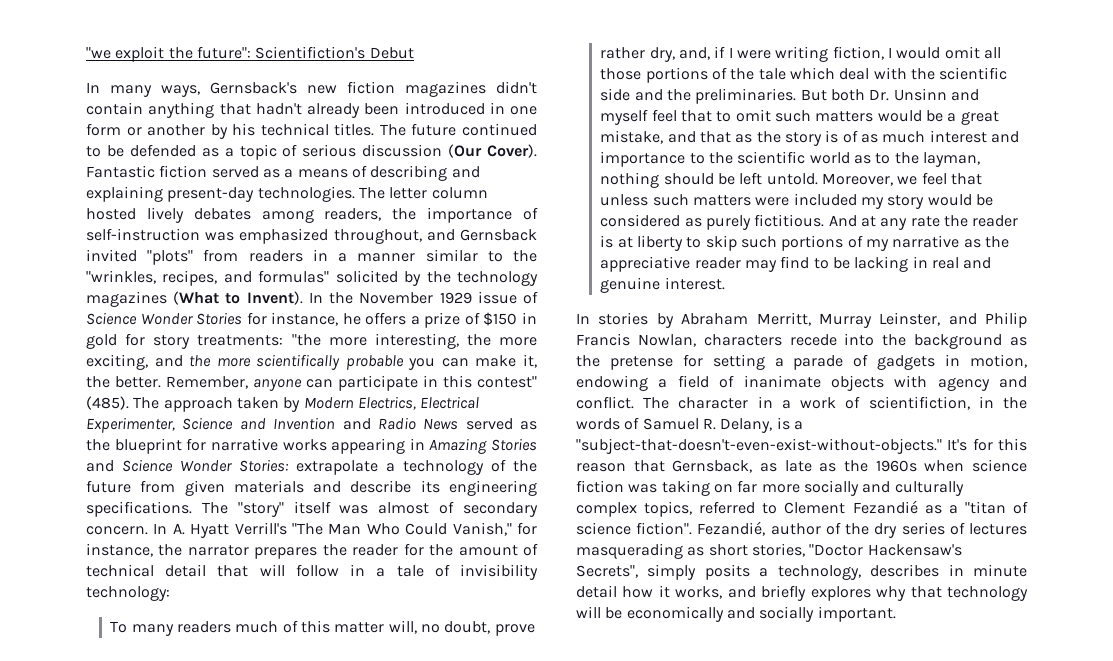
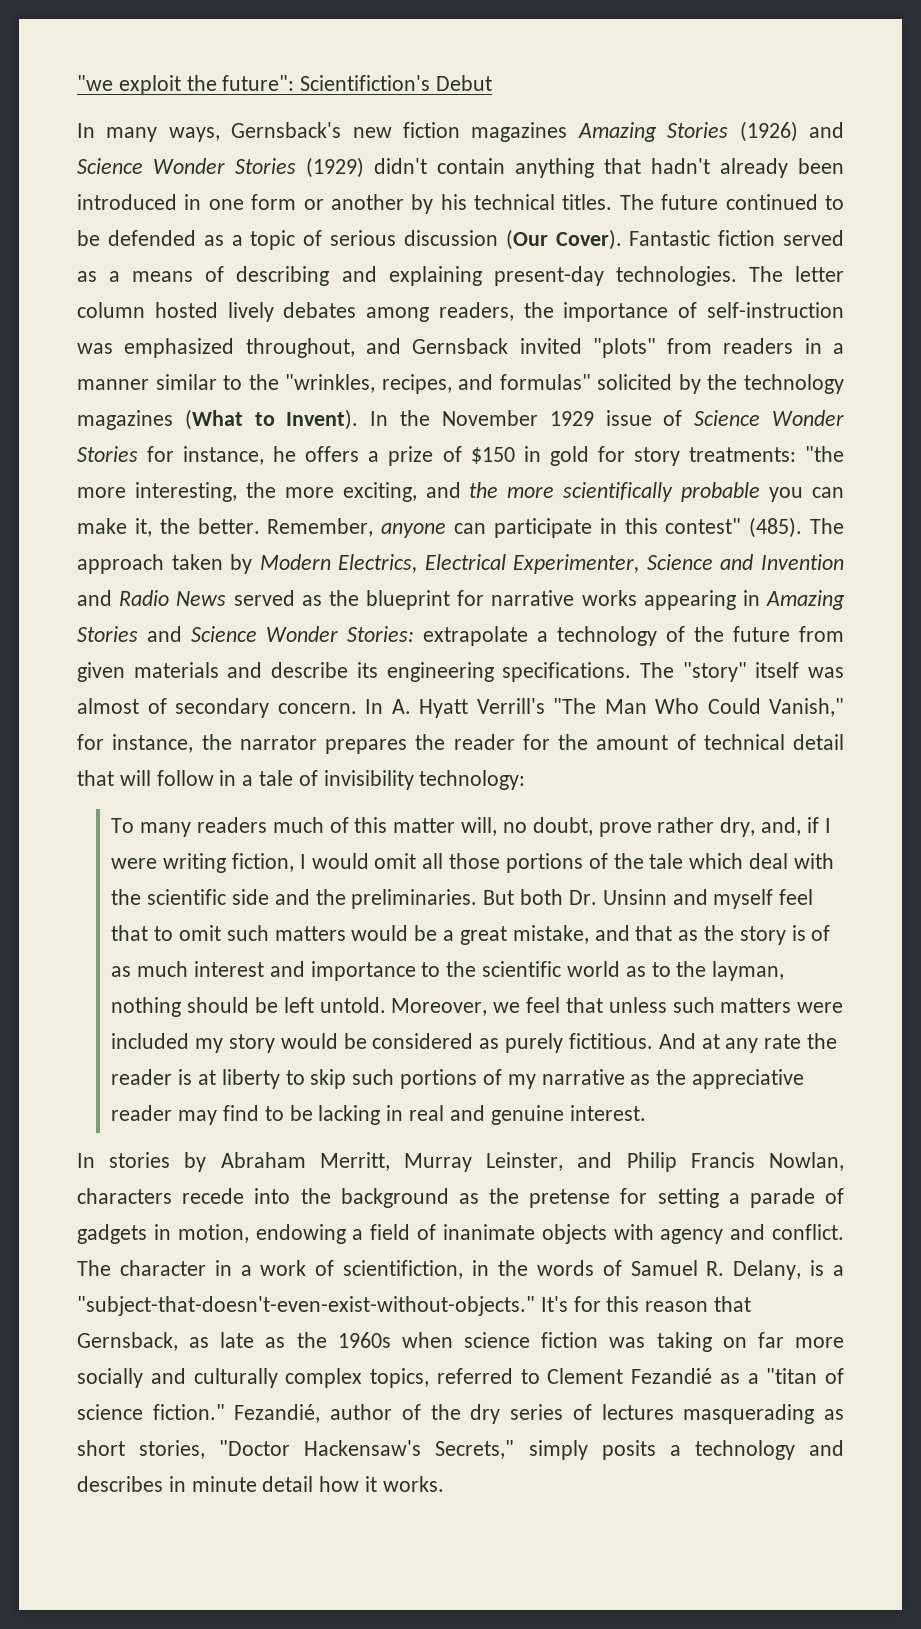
- In many ways, Gernsback's new fiction magazines didn't contain anything that hadn't already been introduced in one form or another by his technical titles.
+ In many ways, Gernsback's new fiction magazines Amazing Stories (1926) and Science Wonder Stories (1929) didn't contain anything that hadn't already been introduced in one form or another by his technical titles.
- It's for this reason that Gernsback, as late as the 1960s when science fiction was taking on far more socially and culturally complex topics, referred to Clement Fezandié as a "titan of science fiction".
+ It's for this reason that Gernsback, as late as the 1960s when science fiction was taking on far more socially and culturally complex topics, referred to Clement Fezandié as a "titan of science fiction."
- Fezandié, author of the dry series of lectures masquerading as short stories, "Doctor Hackensaw's Secrets", simply posits a technology, describes in minute detail how it works, and briefly explores why that technology will be economically and socially important.
+ Fezandié, author of the dry series of lectures masquerading as short stories, "Doctor Hackensaw's Secrets," simply posits a technology and describes in minute detail how it works.

